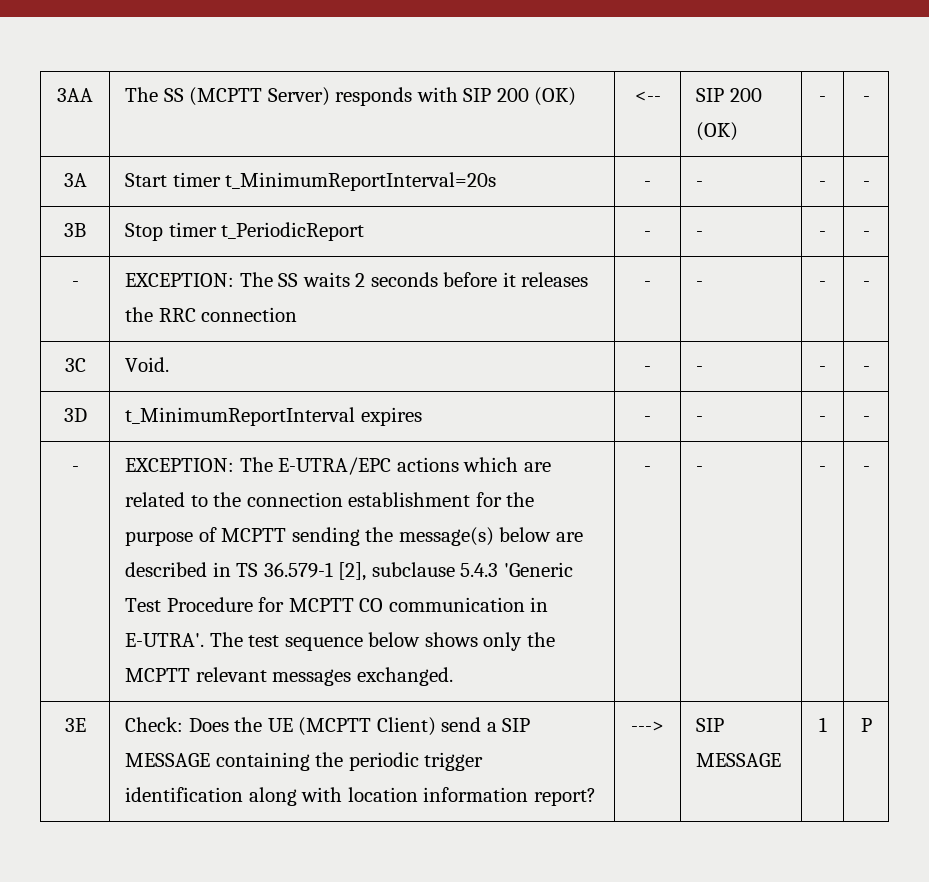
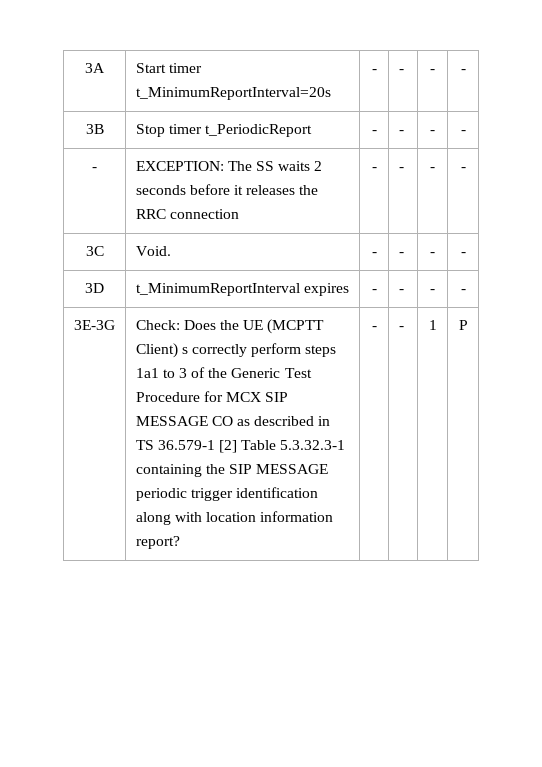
- 3AA | The SS (MCPTT Server) responds with SIP 200 (OK) | <-- | SIP 200 (OK) | - | -
- - | EXCEPTION: The E-UTRA/EPC actions which are related to the connection establishment for the purpose of MCPTT sending the message(s) below are described in TS 36.579-1 [2], subclause 5.4.3 'Generic Test Procedure for MCPTT CO communication in E-UTRA'. The test sequence below shows only the MCPTT relevant messages exchanged. | - | - | - | -
- 3E | Check: Does the UE (MCPTT Client) send a SIP MESSAGE containing the periodic trigger identification along with location information report? | ---> | SIP MESSAGE | 1 | P
+ 3E-3G | Check: Does the UE (MCPTT Client) s correctly perform steps 1a1 to 3 of the Generic Test Procedure for MCX SIP MESSAGE CO as described in TS 36.579-1 [2] Table 5.3.32.3-1 containing the SIP MESSAGE periodic trigger identification along with location information report? | - | - | 1 | P

